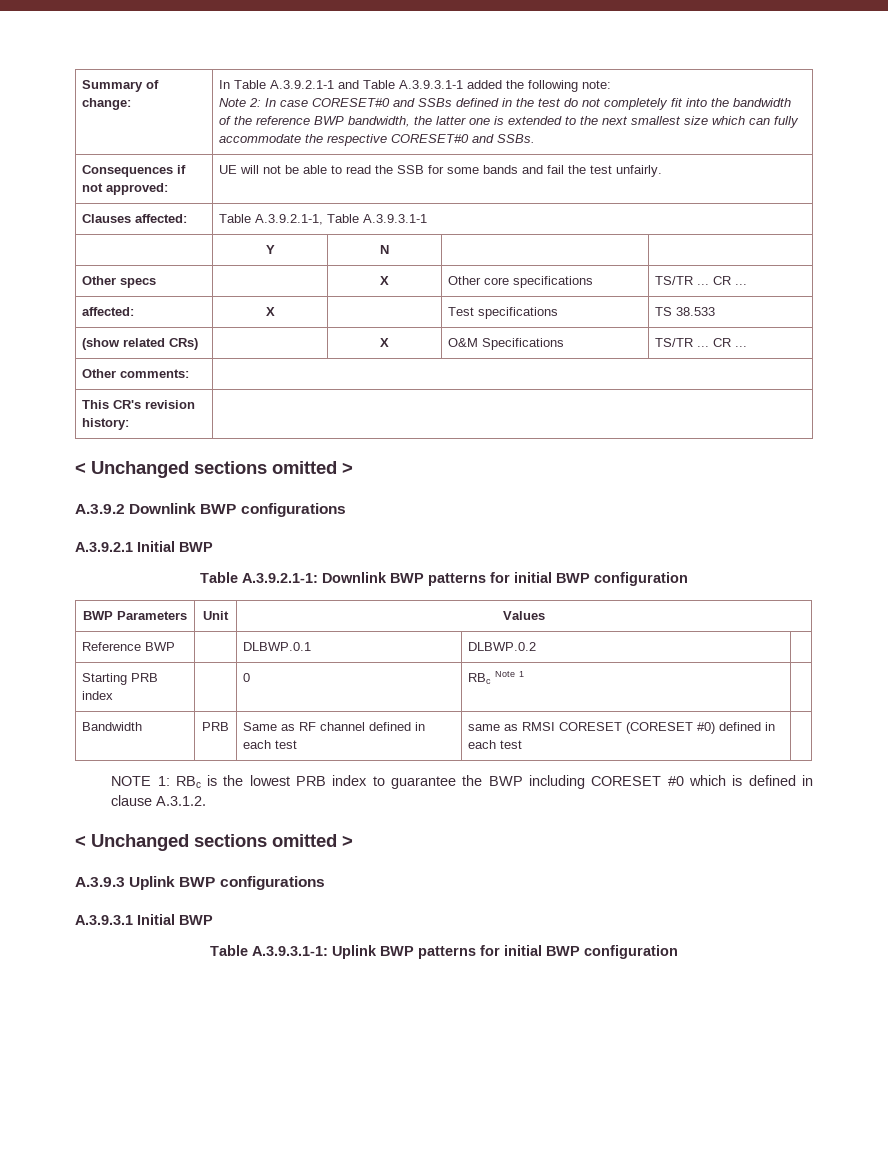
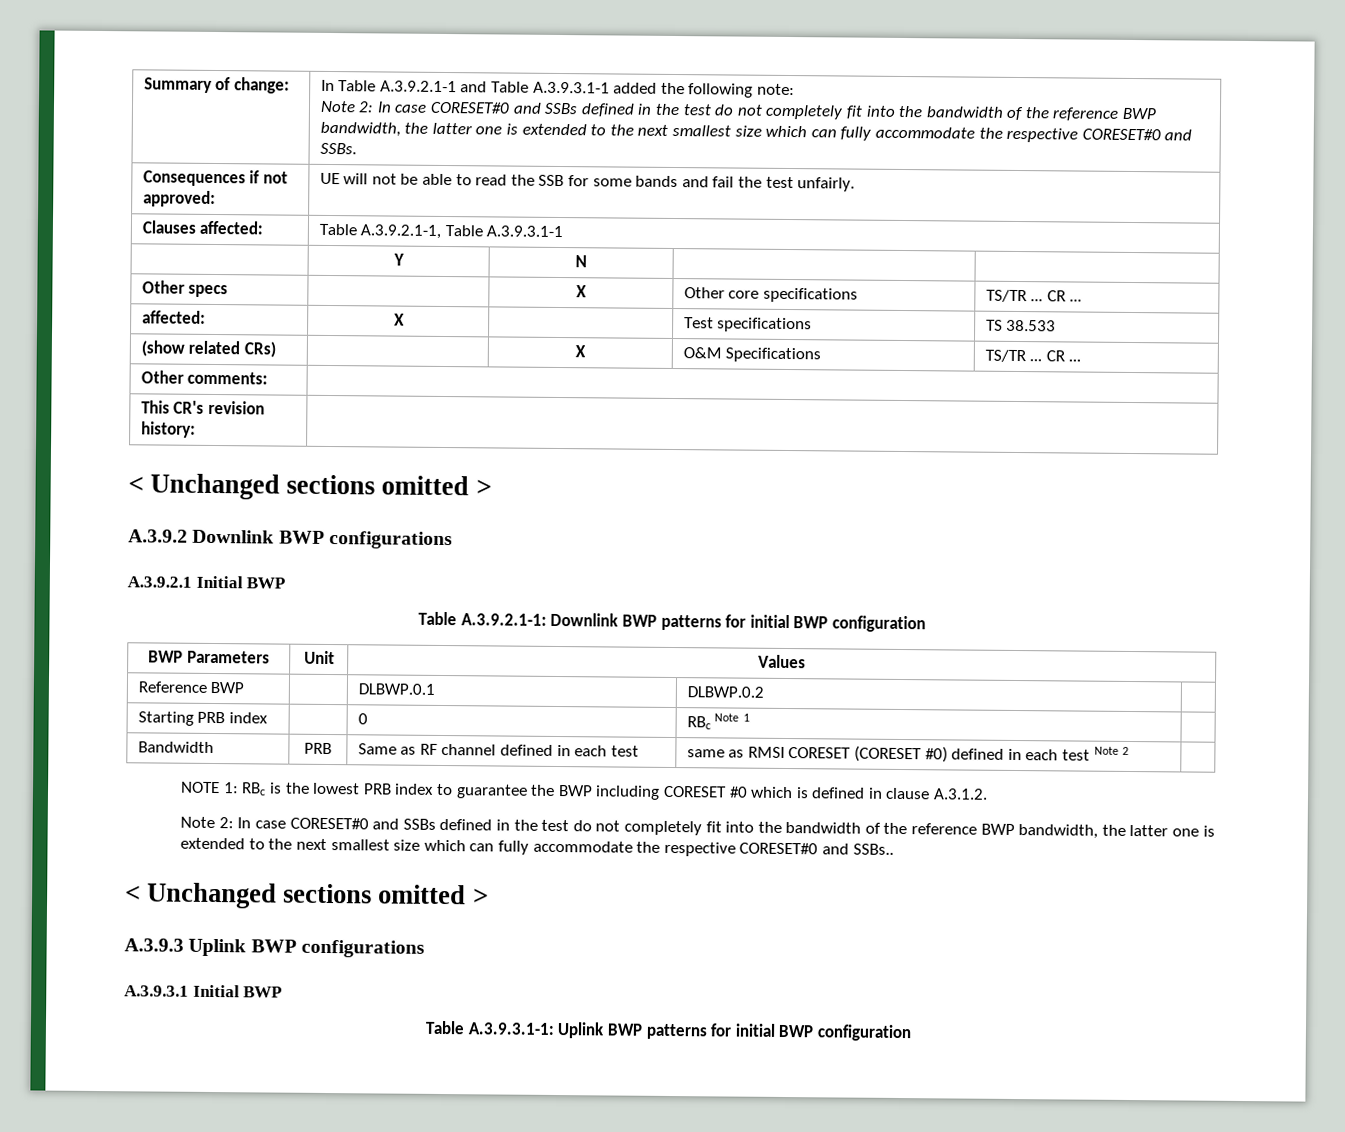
- Bandwidth | PRB | Same as RF channel defined in each test | same as RMSI CORESET (CORESET #0) defined in each test |
+ Bandwidth | PRB | Same as RF channel defined in each test | same as RMSI CORESET (CORESET #0) defined in each test Note 2 |
+ Note 2: In case CORESET#0 and SSBs defined in the test do not completely fit into the bandwidth of the reference BWP bandwidth, the latter one is extended to the next smallest size which can fully accommodate the respective CORESET#0 and SSBs..

